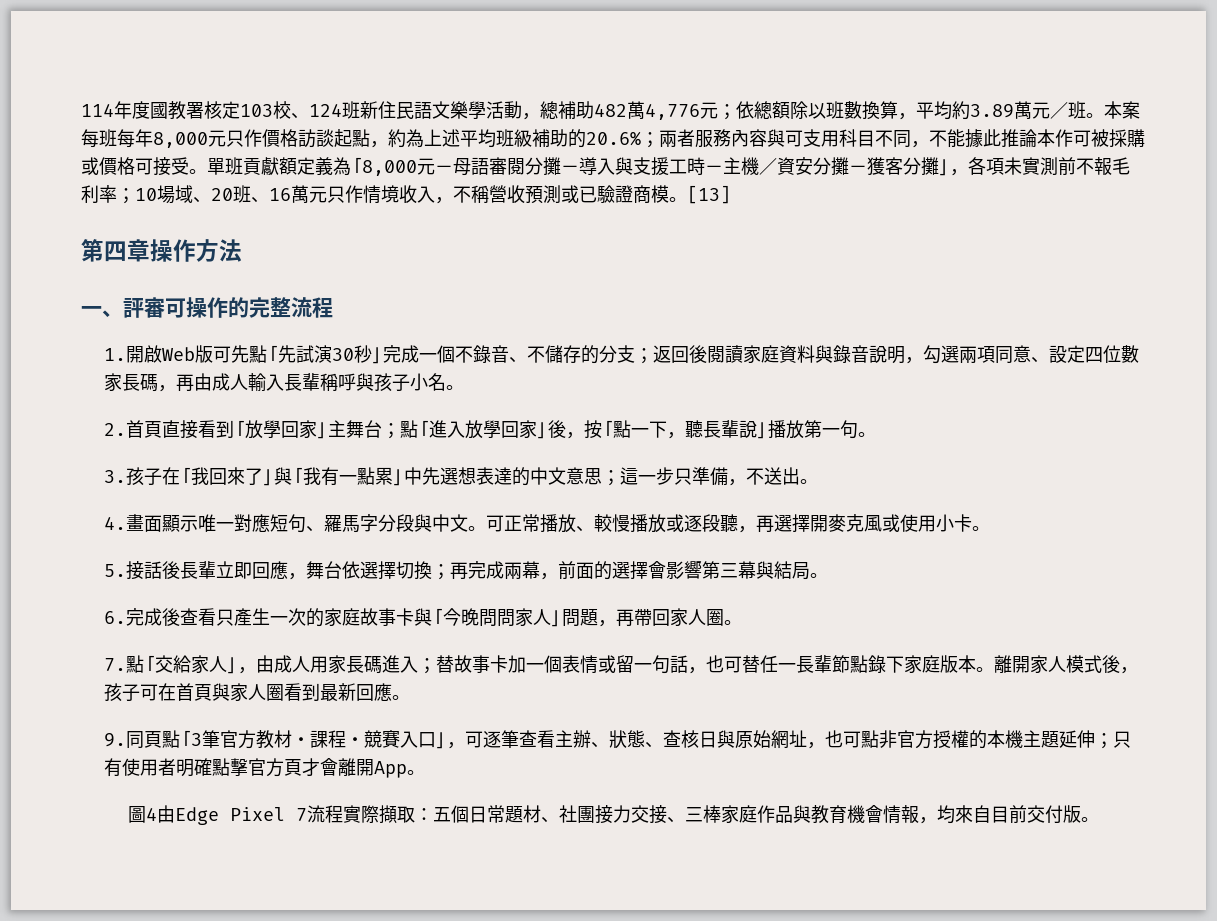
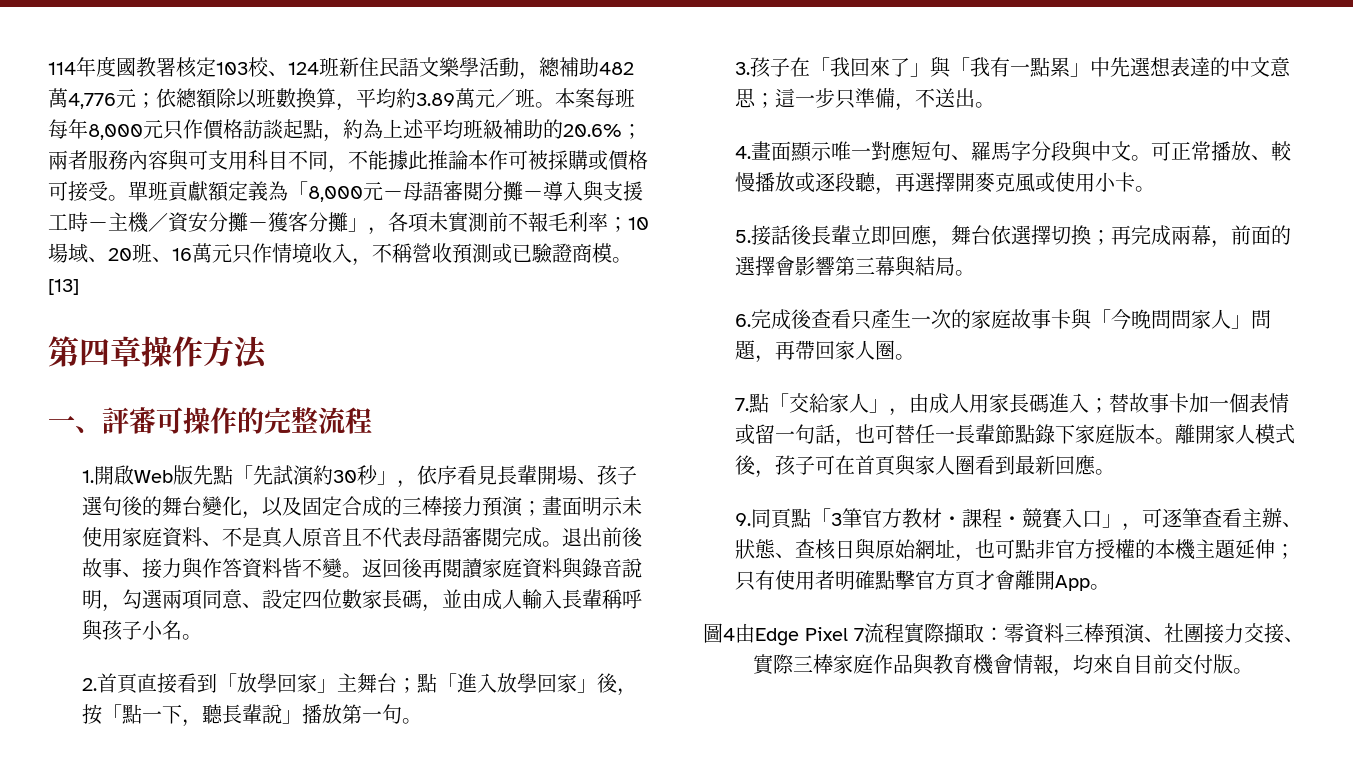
- 1.開啟Web版可先點「先試演30秒」完成一個不錄音、不儲存的分支；返回後閱讀家庭資料與錄音說明，勾選兩項同意、設定四位數家長碼，再由成人輸入長輩稱呼與孩子小名。
+ 1.開啟Web版先點「先試演約30秒」，依序看見長輩開場、孩子選句後的舞台變化，以及固定合成的三棒接力預演；畫面明示未使用家庭資料、不是真人原音且不代表母語審閱完成。退出前後故事、接力與作答資料皆不變。返回後再閱讀家庭資料與錄音說明，勾選兩項同意、設定四位數家長碼，並由成人輸入長輩稱呼與孩子小名。
- 圖4由Edge Pixel 7流程實際擷取：五個日常題材、社團接力交接、三棒家庭作品與教育機會情報，均來自目前交付版。
+ 圖4由Edge Pixel 7流程實際擷取：零資料三棒預演、社團接力交接、實際三棒家庭作品與教育機會情報，均來自目前交付版。

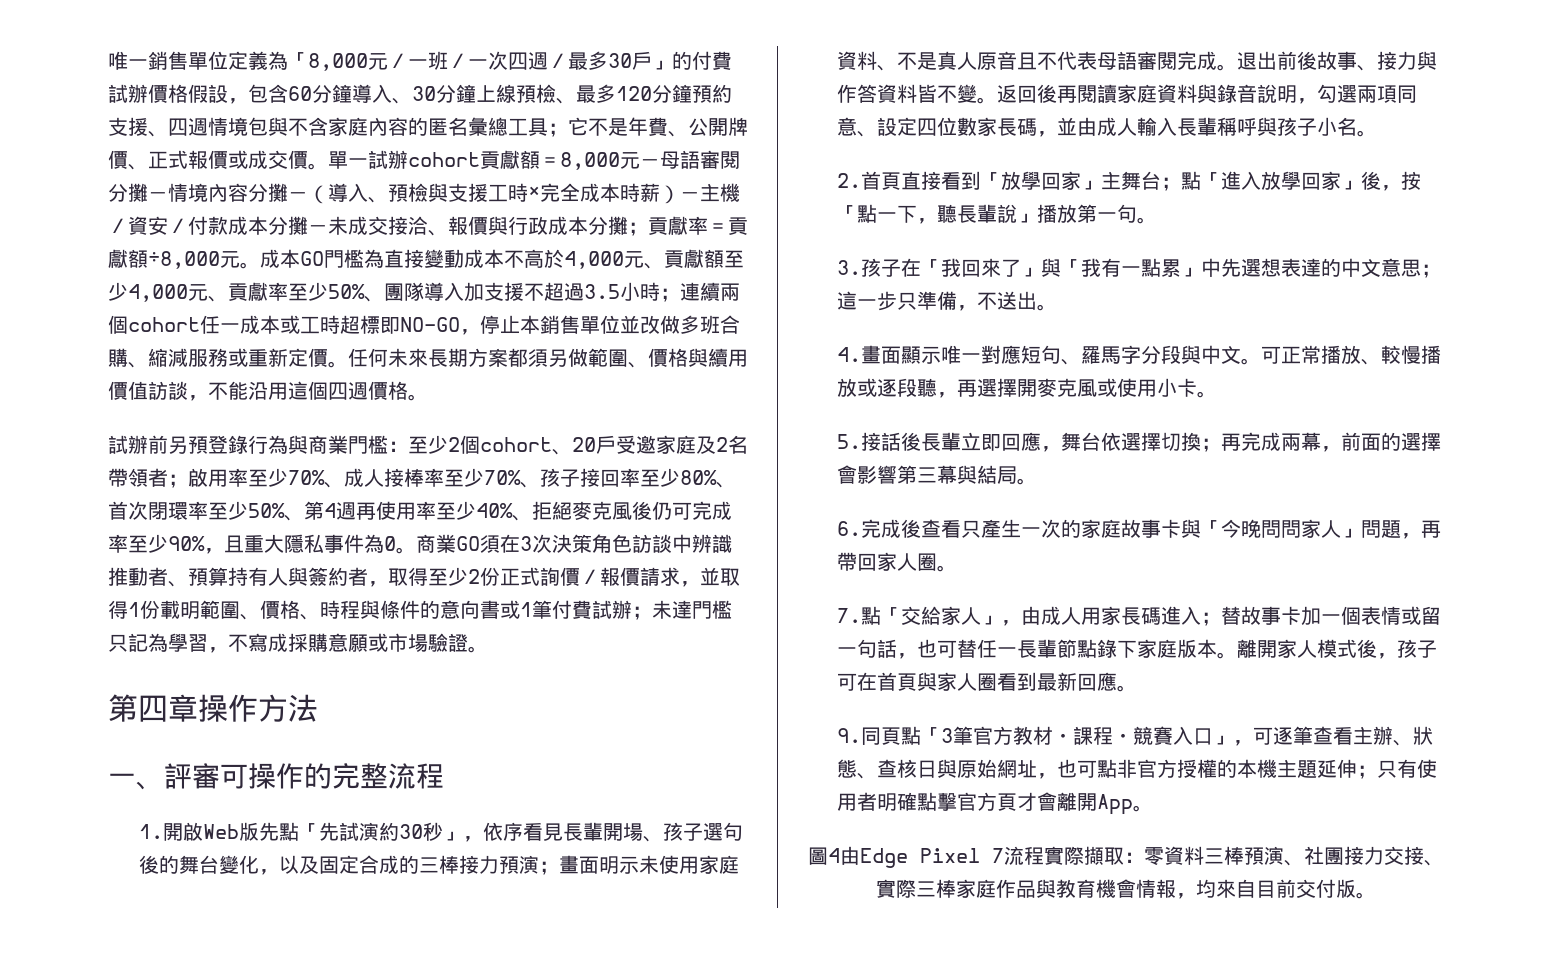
- 114年度國教署核定103校、124班新住民語文樂學活動，總補助482萬4,776元；依總額除以班數換算，平均約3.89萬元／班。本案每班每年8,000元只作價格訪談起點，約為上述平均班級補助的20.6%；兩者服務內容與可支用科目不同，不能據此推論本作可被採購或價格可接受。單班貢獻額定義為「8,000元－母語審閱分攤－導入與支援工時－主機／資安分攤－獲客分攤」，各項未實測前不報毛利率；10場域、20班、16萬元只作情境收入，不稱營收預測或已驗證商模。[13]
+ 唯一銷售單位定義為「8,000元／一班／一次四週／最多30戶」的付費試辦價格假設，包含60分鐘導入、30分鐘上線預檢、最多120分鐘預約支援、四週情境包與不含家庭內容的匿名彙總工具；它不是年費、公開牌價、正式報價或成交價。單一試辦cohort貢獻額＝8,000元－母語審閱分攤－情境內容分攤－（導入、預檢與支援工時×完全成本時薪）－主機／資安／付款成本分攤－未成交接洽、報價與行政成本分攤；貢獻率＝貢獻額÷8,000元。成本GO門檻為直接變動成本不高於4,000元、貢獻額至少4,000元、貢獻率至少50%、團隊導入加支援不超過3.5小時；連續兩個cohort任一成本或工時超標即NO-GO，停止本銷售單位並改做多班合購、縮減服務或重新定價。任何未來長期方案都須另做範圍、價格與續用價值訪談，不能沿用這個四週價格。
+ 試辦前另預登錄行為與商業門檻：至少2個cohort、20戶受邀家庭及2名帶領者；啟用率至少70%、成人接棒率至少70%、孩子接回率至少80%、首次閉環率至少50%、第4週再使用率至少40%、拒絕麥克風後仍可完成率至少90%，且重大隱私事件為0。商業GO須在3次決策角色訪談中辨識推動者、預算持有人與簽約者，取得至少2份正式詢價／報價請求，並取得1份載明範圍、價格、時程與條件的意向書或1筆付費試辦；未達門檻只記為學習，不寫成採購意願或市場驗證。

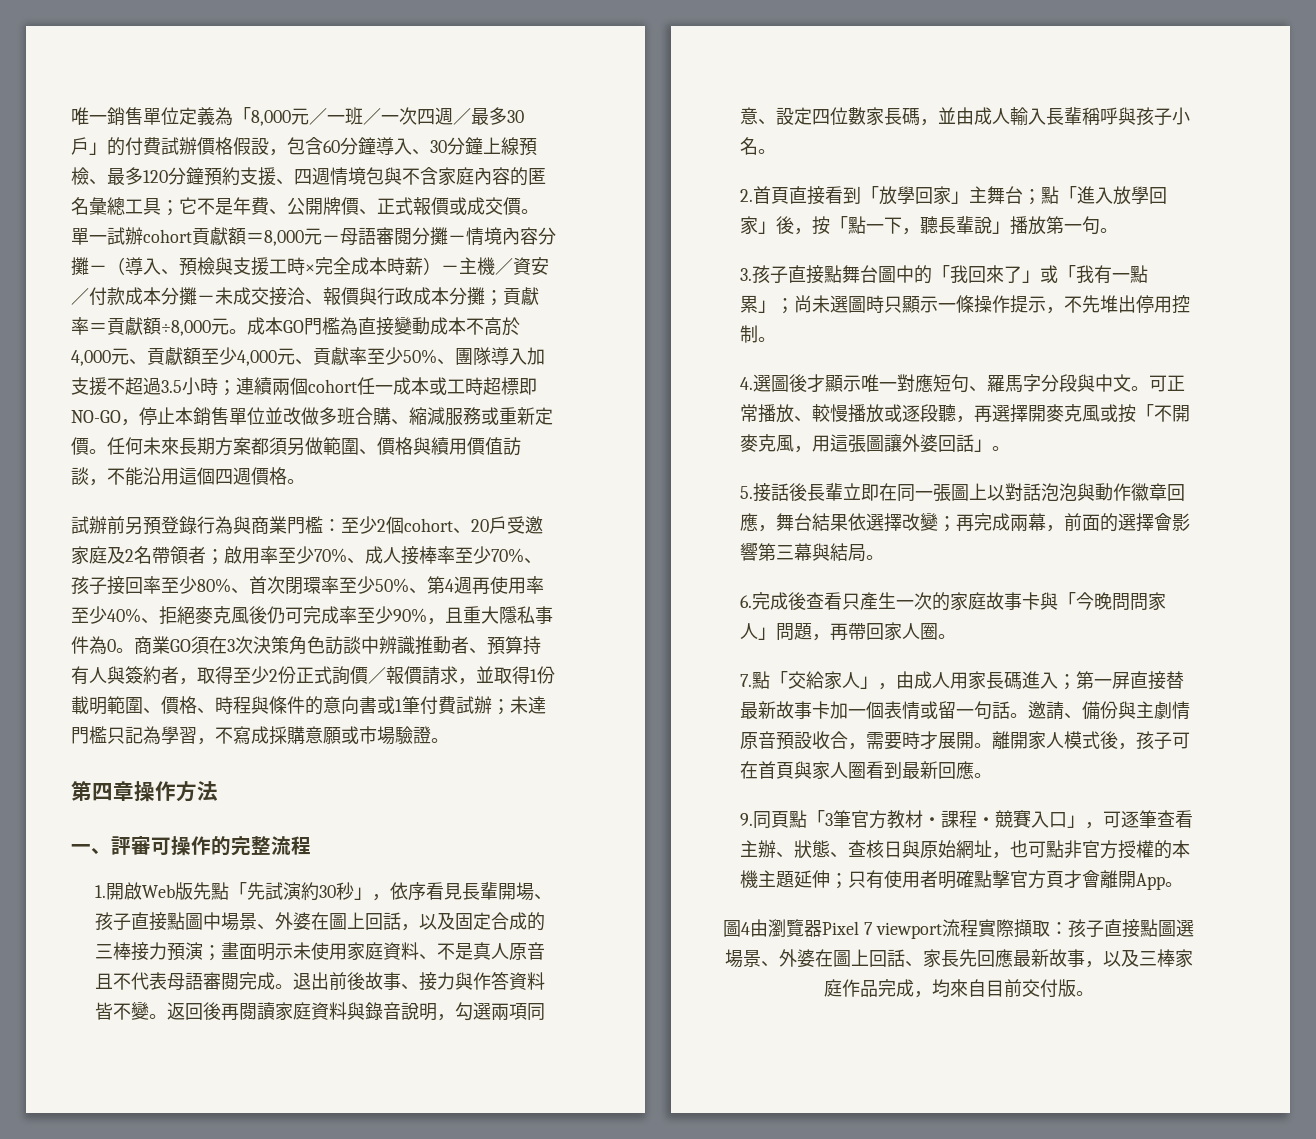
- 1.開啟Web版先點「先試演約30秒」，依序看見長輩開場、孩子選句後的舞台變化，以及固定合成的三棒接力預演；畫面明示未使用家庭資料、不是真人原音且不代表母語審閱完成。
+ 1.開啟Web版先點「先試演約30秒」，依序看見長輩開場、孩子直接點圖中場景、外婆在圖上回話，以及固定合成的三棒接力預演；畫面明示未使用家庭資料、不是真人原音且不代表母語審閱完成。
- 3.孩子在「我回來了」與「我有一點累」中先選想表達的中文意思；這一步只準備，不送出。
+ 3.孩子直接點舞台圖中的「我回來了」或「我有一點累」；尚未選圖時只顯示一條操作提示，不先堆出停用控制。
- 4.畫面顯示唯一對應短句、羅馬字分段與中文。
+ 4.選圖後才顯示唯一對應短句、羅馬字分段與中文。
- 可正常播放、較慢播放或逐段聽，再選擇開麥克風或使用小卡。
+ 可正常播放、較慢播放或逐段聽，再選擇開麥克風或按「不開麥克風，用這張圖讓外婆回話」。
- 5.接話後長輩立即回應，舞台依選擇切換；再完成兩幕，前面的選擇會影響第三幕與結局。
+ 5.接話後長輩立即在同一張圖上以對話泡泡與動作徽章回應，舞台結果依選擇改變；再完成兩幕，前面的選擇會影響第三幕與結局。
- 7.點「交給家人」，由成人用家長碼進入；替故事卡加一個表情或留一句話，也可替任一長輩節點錄下家庭版本。
+ 7.點「交給家人」，由成人用家長碼進入；第一屏直接替最新故事卡加一個表情或留一句話。邀請、備份與主劇情原音預設收合，需要時才展開。
- 圖4由Edge Pixel 7流程實際擷取：零資料三棒預演、社團接力交接、實際三棒家庭作品與教育機會情報，均來自目前交付版。
+ 圖4由瀏覽器Pixel 7 viewport流程實際擷取：孩子直接點圖選場景、外婆在圖上回話、家長先回應最新故事，以及三棒家庭作品完成，均來自目前交付版。

